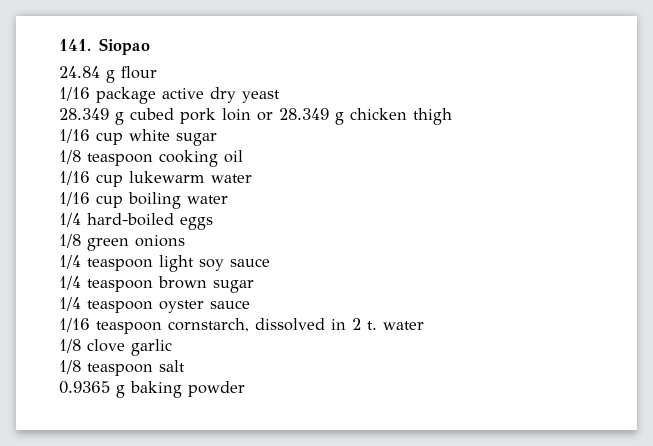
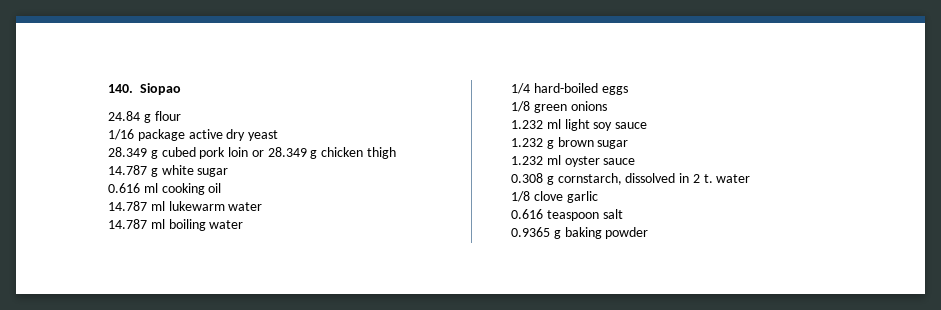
- 141. Siopao
+ 140. Siopao
- 1/16 cup white sugar
+ 14.787 g white sugar
- 1/8 teaspoon cooking oil
+ 0.616 ml cooking oil
- 1/16 cup lukewarm water
+ 14.787 ml lukewarm water
- 1/16 cup boiling water
+ 14.787 ml boiling water
- 1/4 teaspoon light soy sauce
+ 1.232 ml light soy sauce
- 1/4 teaspoon brown sugar
+ 1.232 g brown sugar
- 1/4 teaspoon oyster sauce
+ 1.232 ml oyster sauce
- 1/16 teaspoon cornstarch, dissolved in 2 t. water
+ 0.308 g cornstarch, dissolved in 2 t. water
- 1/8 teaspoon salt
+ 0.616 teaspoon salt

